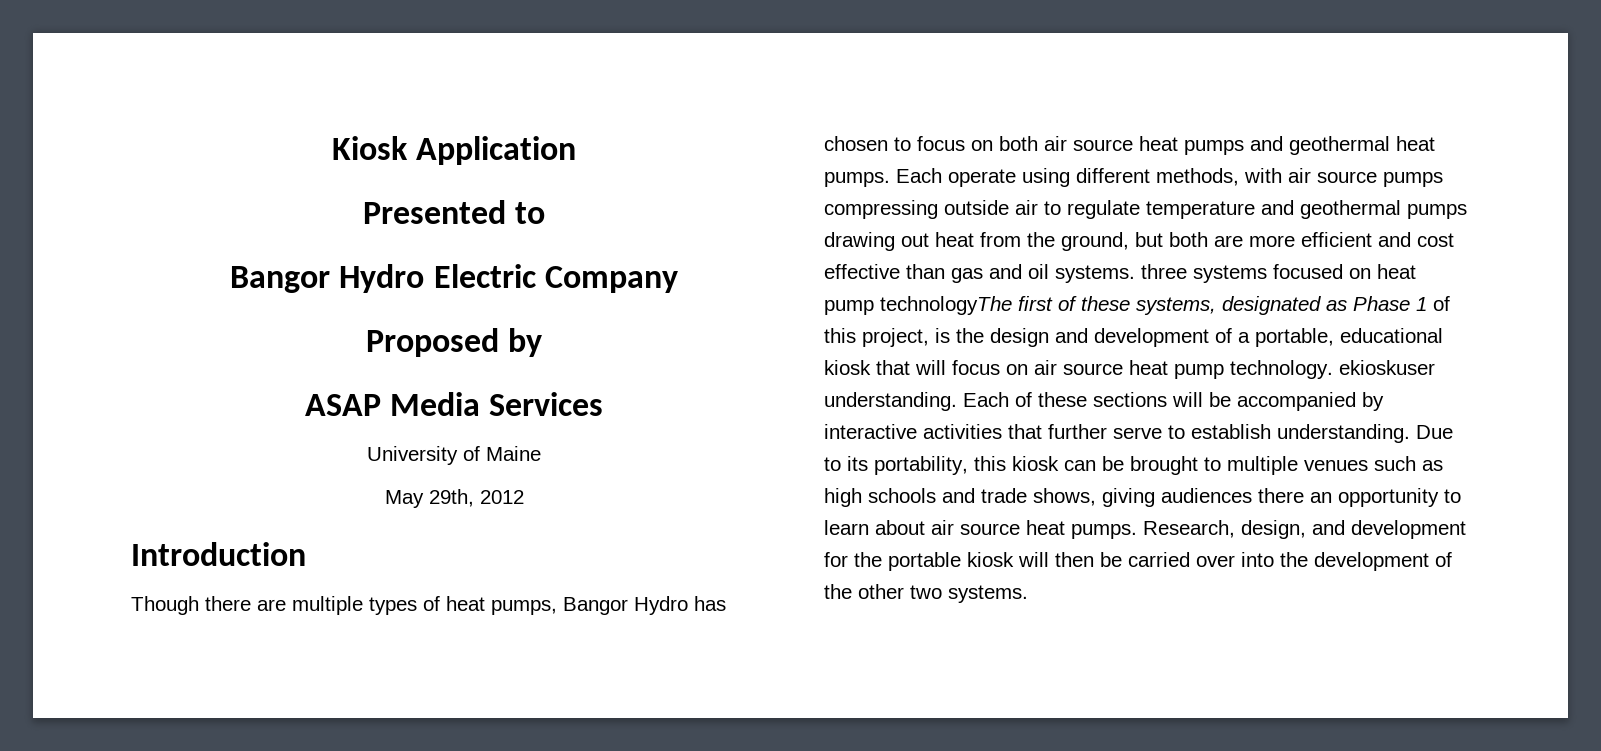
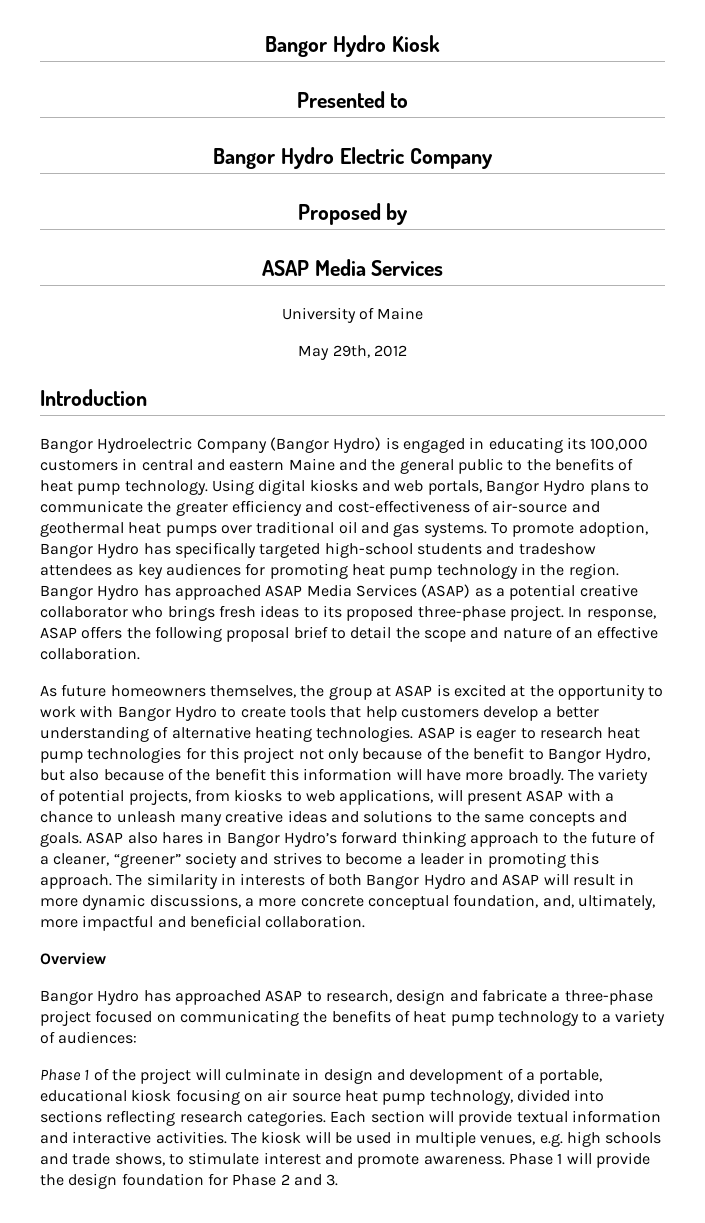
- Kiosk Application
+ Bangor Hydro Kiosk
- Though there are multiple types of heat pumps, Bangor Hydro has chosen to focus on both air source heat pumps and geothermal heat pumps. Each operate using different methods, with air source pumps compressing outside air to regulate temperature and geothermal pumps drawing out heat from the ground, but both are more efficient and cost effective than gas and oil systems. three systems focused on heat pump technologyThe first of these systems, designated as Phase 1 of this project, is the design and development of a portable, educational kiosk that will focus on air source heat pump technology. ekioskuser understanding. Each of these sections will be accompanied by interactive activities that further serve to establish understanding. Due to its portability, this kiosk can be brought to multiple venues such as high schools and trade shows, giving audiences there an opportunity to learn about air source heat pumps. Research, design, and development for the portable kiosk will then be carried over into the development of the other two systems.
+ Bangor Hydroelectric Company (Bangor Hydro) is engaged in educating its 100,000 customers in central and eastern Maine and the general public to the benefits of heat pump technology. Using digital kiosks and web portals, Bangor Hydro plans to communicate the greater efficiency and cost-effectiveness of air-source and geothermal heat pumps over traditional oil and gas systems. To promote adoption, Bangor Hydro has specifically targeted high-school students and tradeshow attendees as key audiences for promoting heat pump technology in the region. Bangor Hydro has approached ASAP Media Services (ASAP) as a potential creative collaborator who brings fresh ideas to its proposed three-phase project. In response, ASAP offers the following proposal brief to detail the scope and nature of an effective collaboration.
+ As future homeowners themselves, the group at ASAP is excited at the opportunity to work with Bangor Hydro to create tools that help customers develop a better understanding of alternative heating technologies. ASAP is eager to research heat pump technologies for this project not only because of the benefit to Bangor Hydro, but also because of the benefit this information will have more broadly. The variety of potential projects, from kiosks to web applications, will present ASAP with a chance to unleash many creative ideas and solutions to the same concepts and goals. ASAP also hares in Bangor Hydro’s forward thinking approach to the future of a cleaner, “greener” society and strives to become a leader in promoting this approach. The similarity in interests of both Bangor Hydro and ASAP will result in more dynamic discussions, a more concrete conceptual foundation, and, ultimately, more impactful and beneficial collaboration.
+ Overview
+ Bangor Hydro has approached ASAP to research, design and fabricate a three-phase project focused on communicating the benefits of heat pump technology to a variety of audiences:
+ Phase 1 of the project will culminate in design and development of a portable, educational kiosk focusing on air source heat pump technology, divided into sections reflecting research categories. Each section will provide textual information and interactive activities. The kiosk will be used in multiple venues, e.g. high schools and trade shows, to stimulate interest and promote awareness. Phase 1 will provide the design foundation for Phase 2 and 3.

